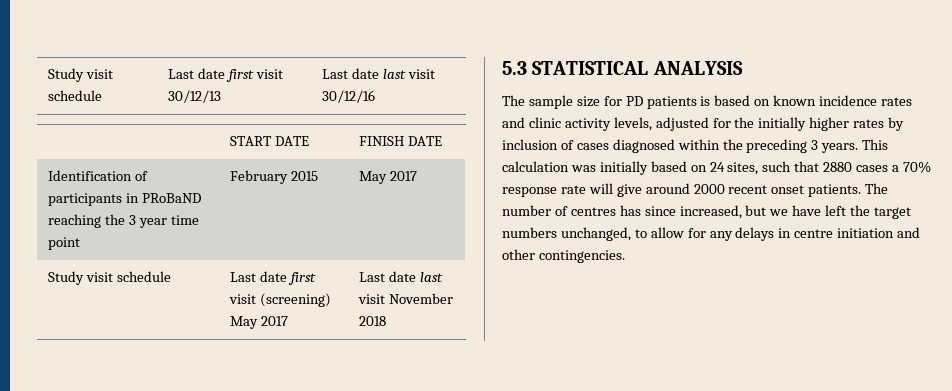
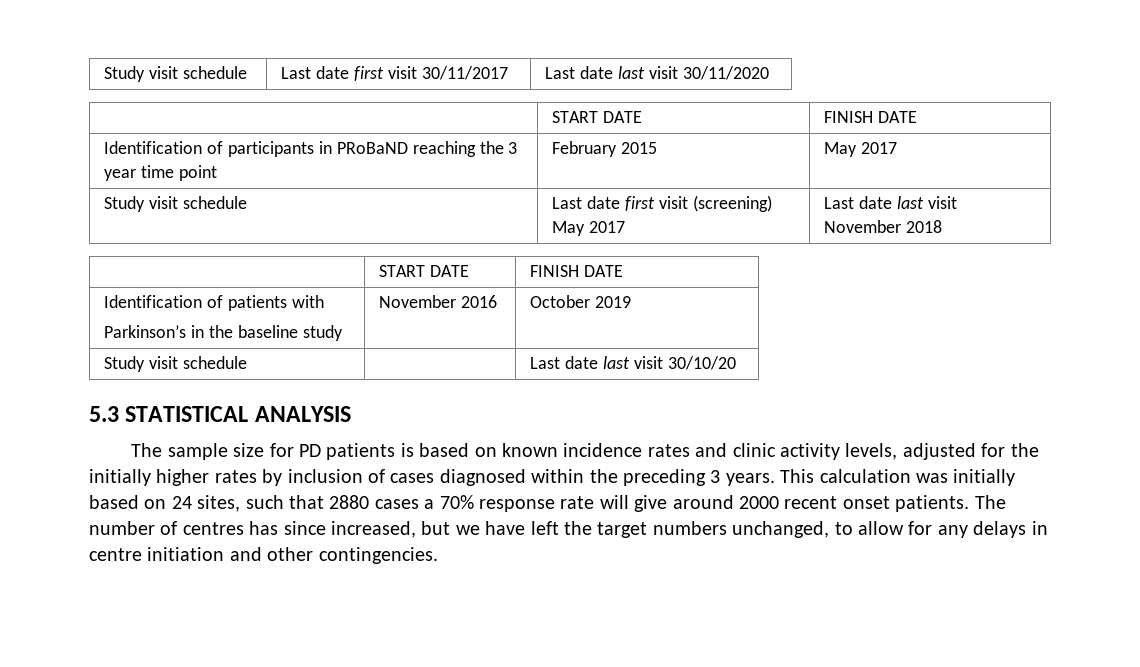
- Study visit schedule | Last date first visit 30/12/13 | Last date last visit 30/12/16
+ Study visit schedule | Last date first visit 30/11/2017 | Last date last visit 30/11/2020
  Study visit schedule | Last date first visit (screening) May 2017 | Last date last visit November 2018
+ | START DATE | FINISH DATE
+ Identification of patients with
+ Parkinson’s in the baseline study | November 2016 | October 2019
+ Study visit schedule | | Last date last visit 30/10/20

